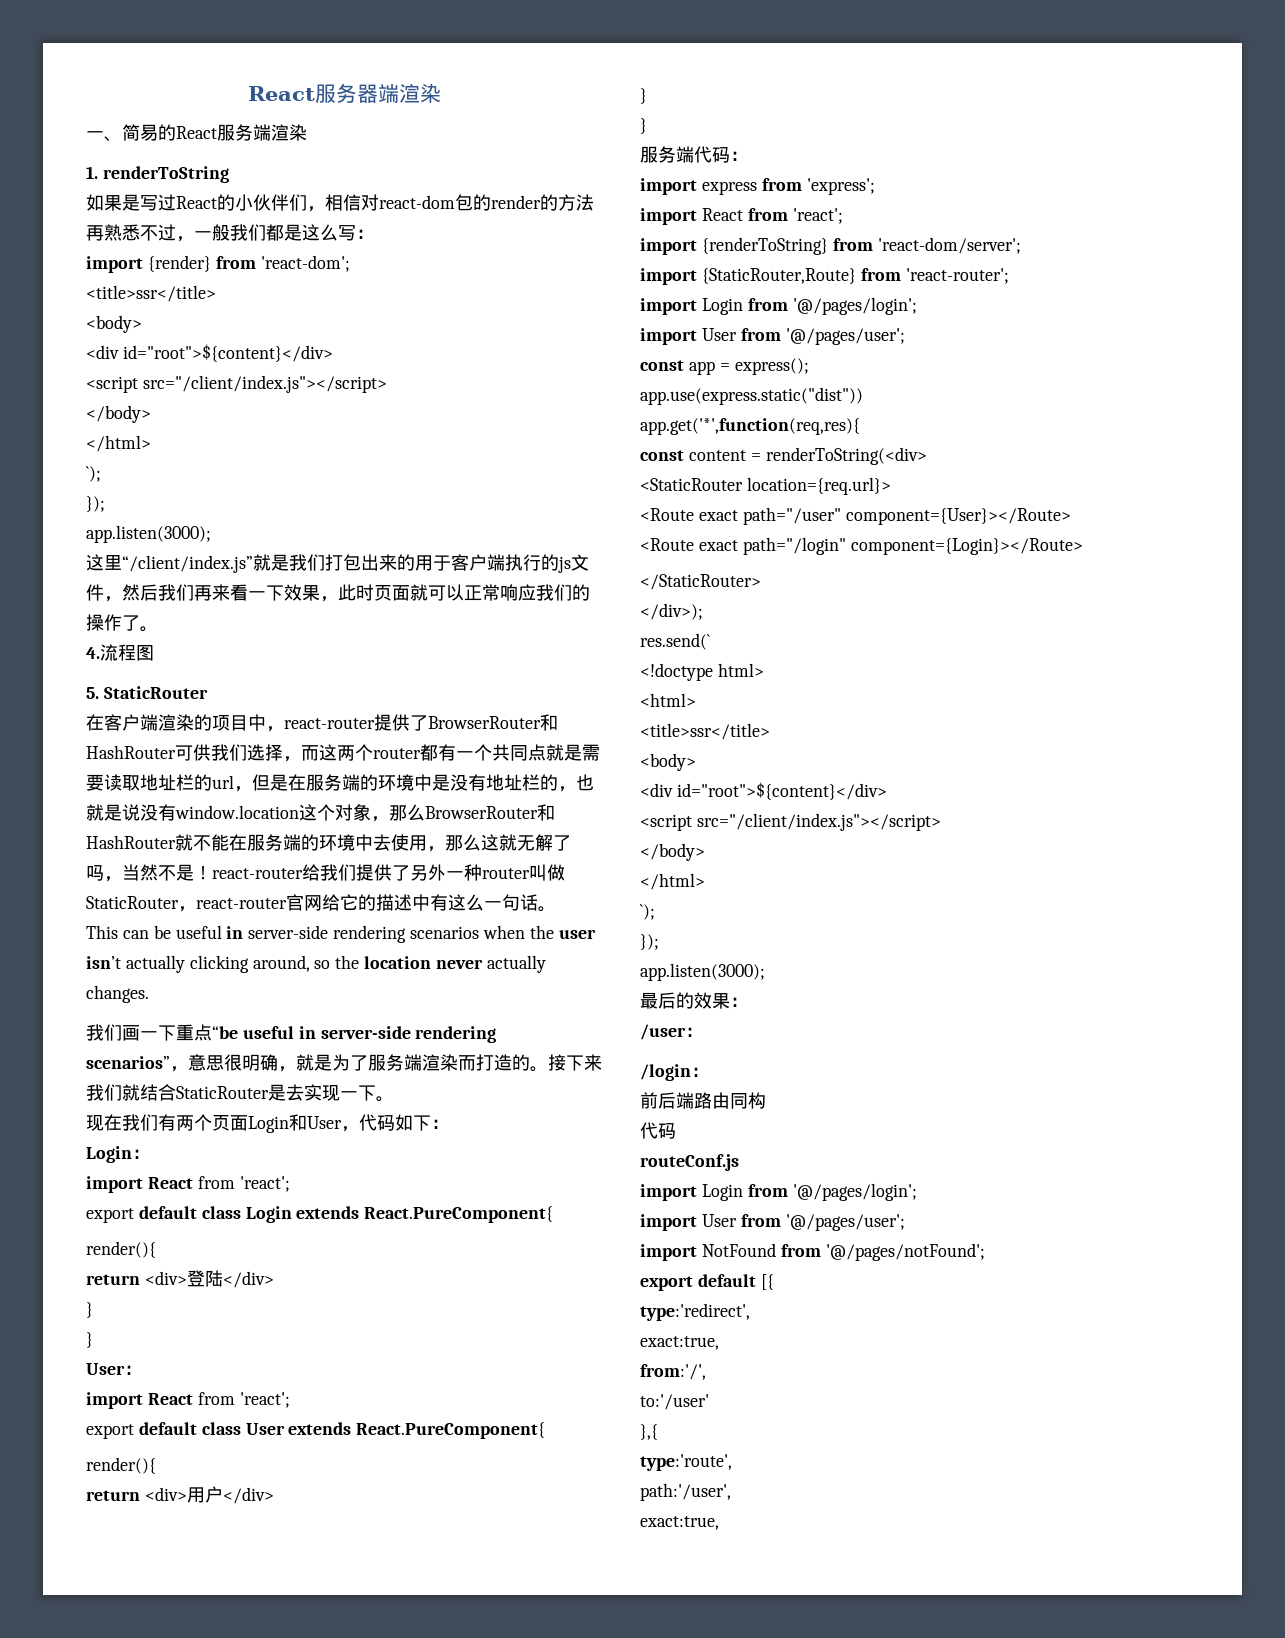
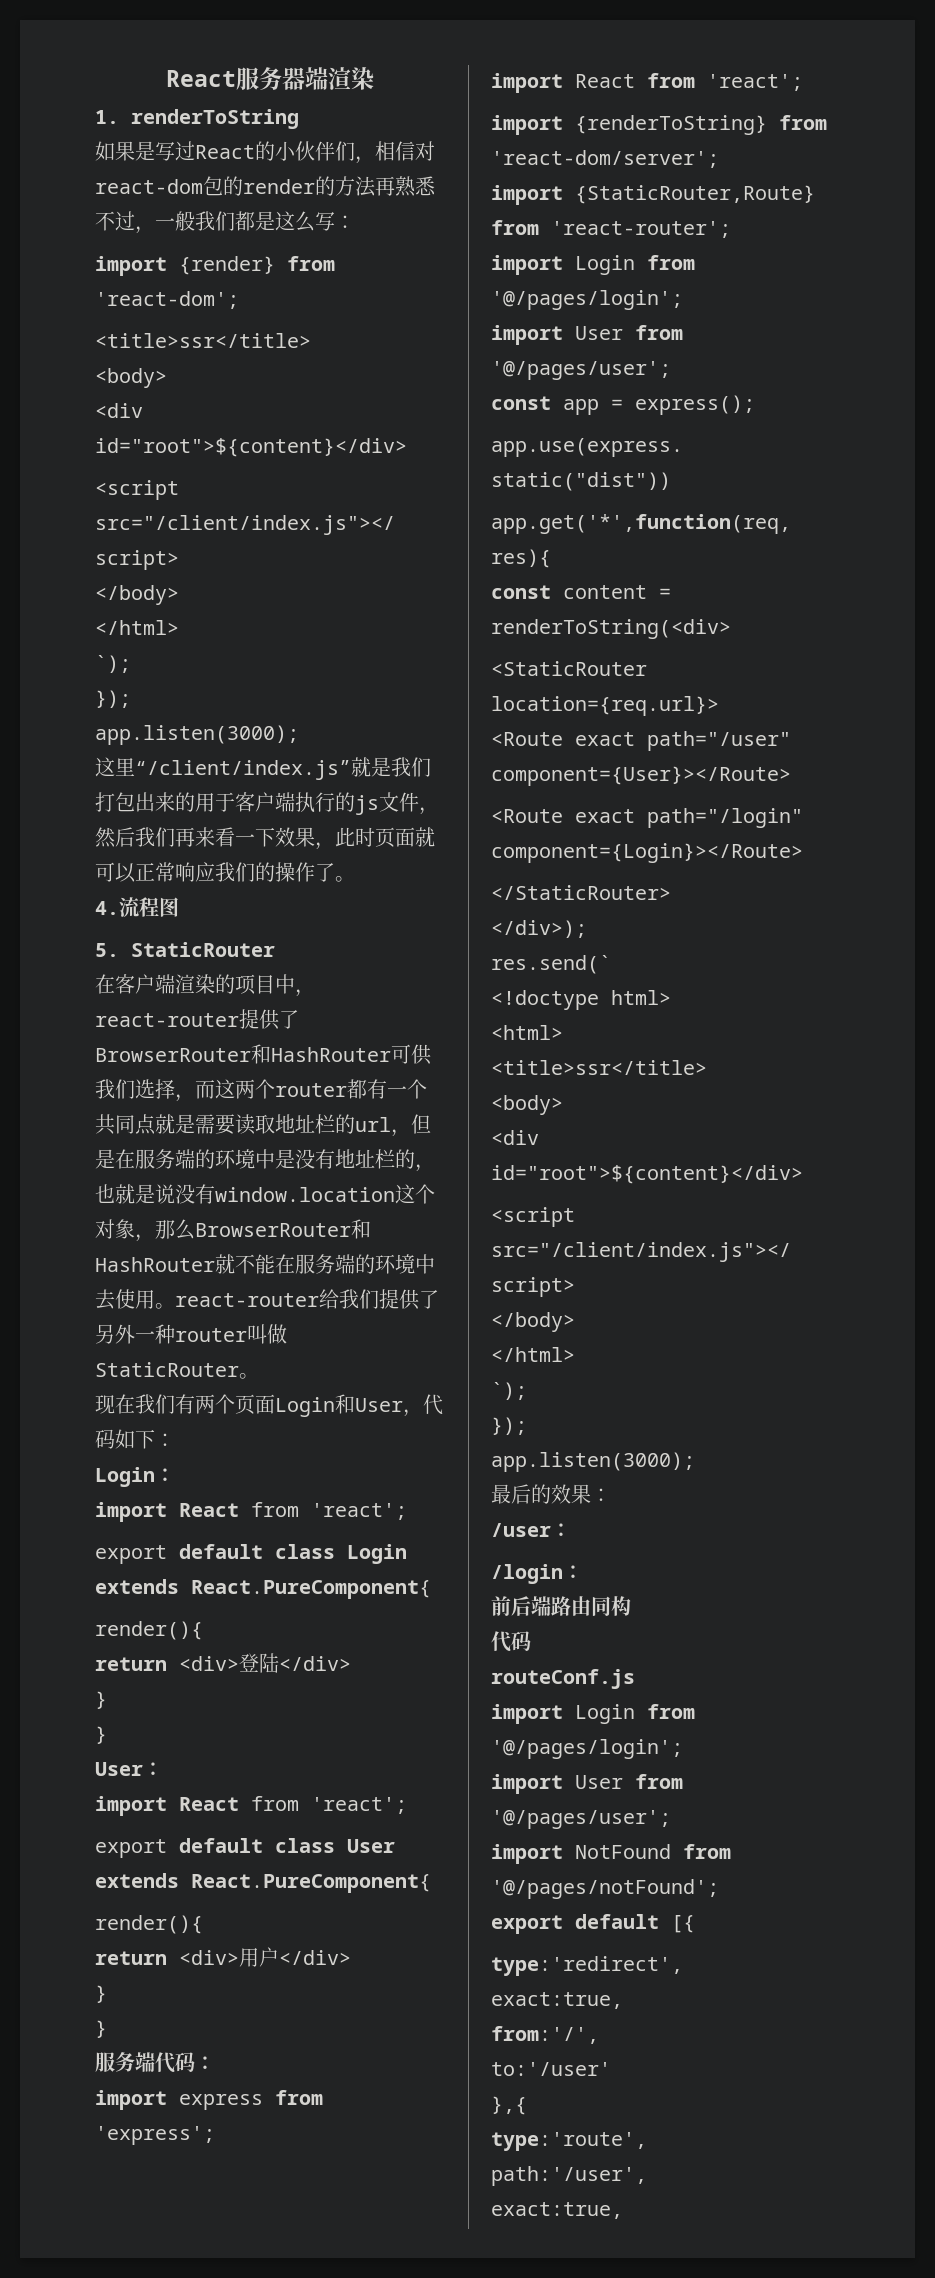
- 一、简易的React服务端渲染
- 在客户端渲染的项目中，react-router提供了BrowserRouter和HashRouter可供我们选择，而这两个router都有一个共同点就是需要读取地址栏的url，但是在服务端的环境中是没有地址栏的，也就是说没有window.location这个对象，那么BrowserRouter和HashRouter就不能在服务端的环境中去使用，那么这就无解了吗，当然不是！react-router给我们提供了另外一种router叫做StaticRouter，react-router官网给它的描述中有这么一句话。
- This can be useful in server-side rendering scenarios when the user isn’t actually clicking around, so the location never actually changes.
- 我们画一下重点“be useful in server-side rendering scenarios”，意思很明确，就是为了服务端渲染而打造的。接下来我们就结合StaticRouter是去实现一下。
+ 在客户端渲染的项目中，react-router提供了BrowserRouter和HashRouter可供我们选择，而这两个router都有一个共同点就是需要读取地址栏的url，但是在服务端的环境中是没有地址栏的，也就是说没有window.location这个对象，那么BrowserRouter和HashRouter就不能在服务端的环境中去使用。react-router给我们提供了另外一种router叫做StaticRouter。

